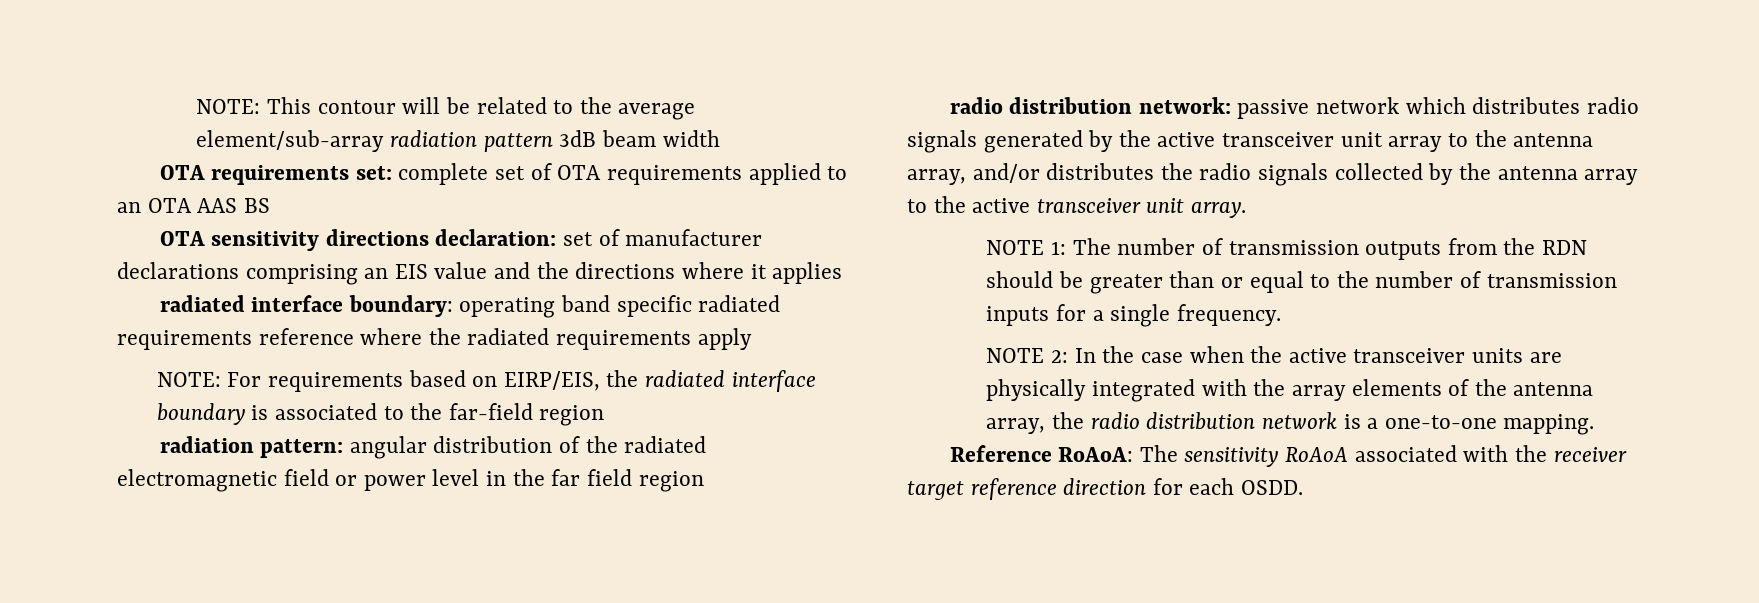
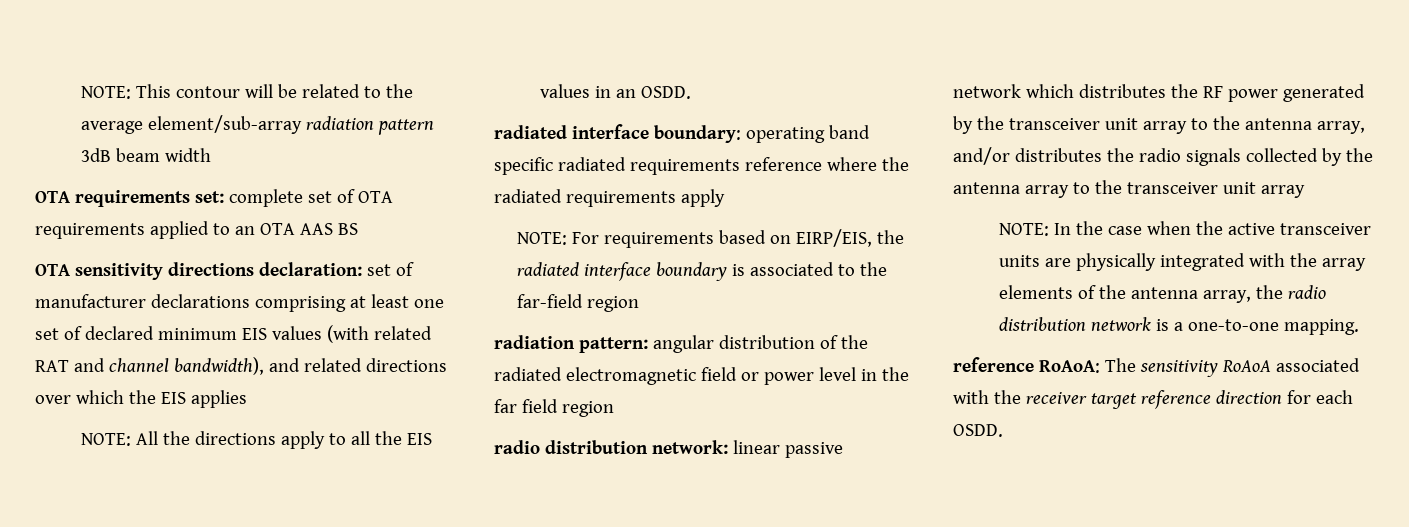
- OTA sensitivity directions declaration: set of manufacturer declarations comprising an EIS value and the directions where it applies
+ OTA sensitivity directions declaration: set of manufacturer declarations comprising at least one set of declared minimum EIS values (with related RAT and channel bandwidth), and related directions over which the EIS applies
+ NOTE: All the directions apply to all the EIS values in an OSDD.
- radio distribution network: passive network which distributes radio signals generated by the active transceiver unit array to the antenna array, and/or distributes the radio signals collected by the antenna array to the active transceiver unit array.
- NOTE 1: The number of transmission outputs from the RDN should be greater than or equal to the number of transmission inputs for a single frequency.
- NOTE 2: In the case when the active transceiver units are physically integrated with the array elements of the antenna array, the radio distribution network is a one-to-one mapping.
+ radio distribution network: linear passive network which distributes the RF power generated by the transceiver unit array to the antenna array, and/or distributes the radio signals collected by the antenna array to the transceiver unit array
+ NOTE: In the case when the active transceiver units are physically integrated with the array elements of the antenna array, the radio distribution network is a one-to-one mapping.
- Reference RoAoA: The sensitivity RoAoA associated with the receiver target reference direction for each OSDD.
+ reference RoAoA: The sensitivity RoAoA associated with the receiver target reference direction for each OSDD.

